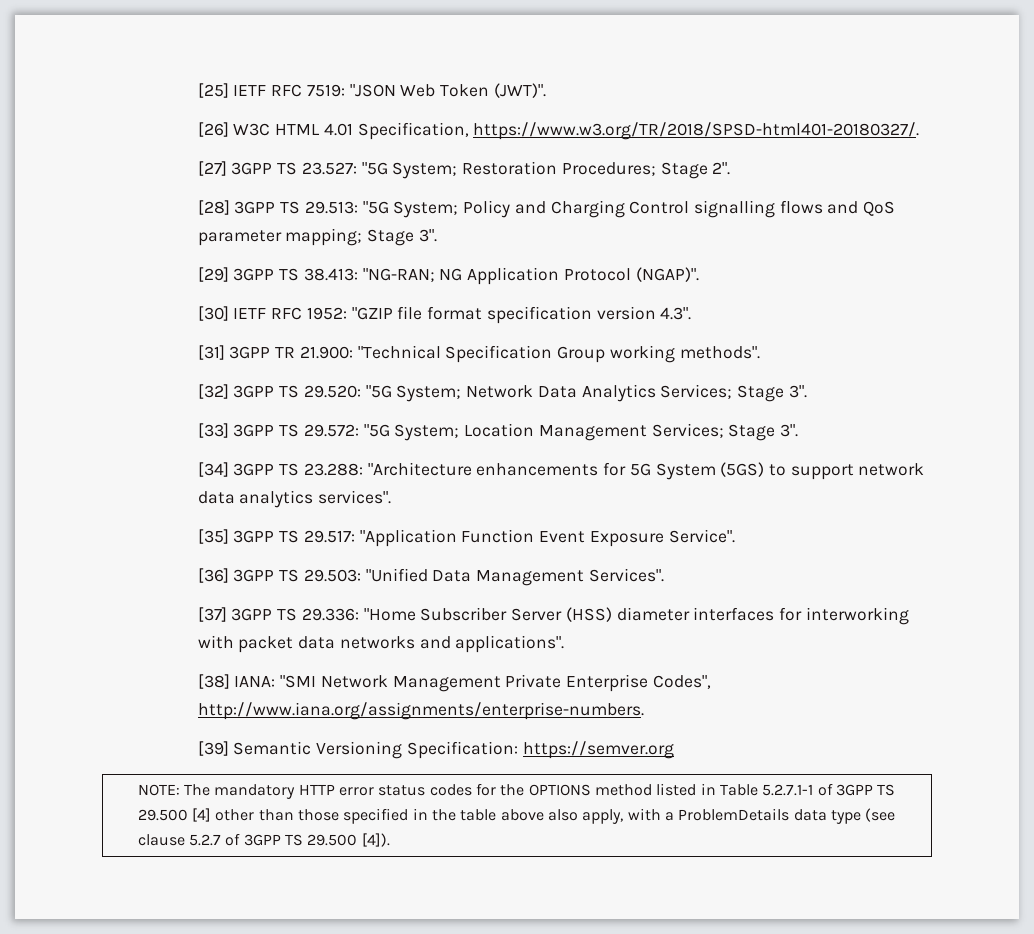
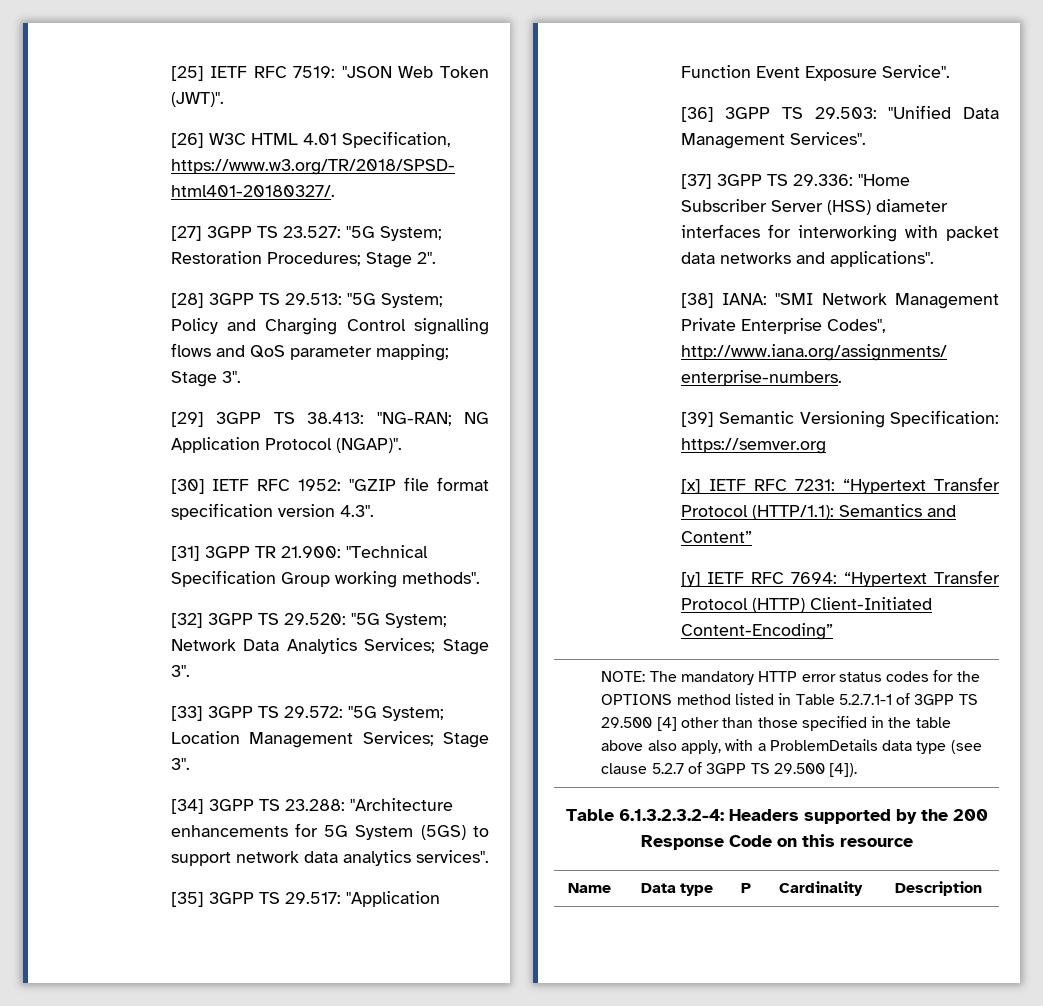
+ [x] IETF RFC 7231: “Hypertext Transfer Protocol (HTTP/1.1): Semantics and Content”
+ [y] IETF RFC 7694: “Hypertext Transfer Protocol (HTTP) Client-Initiated Content-Encoding”
+ Table 6.1.3.2.3.2-4: Headers supported by the 200 Response Code on this resource
+ Name | Data type | P | Cardinality | Description

